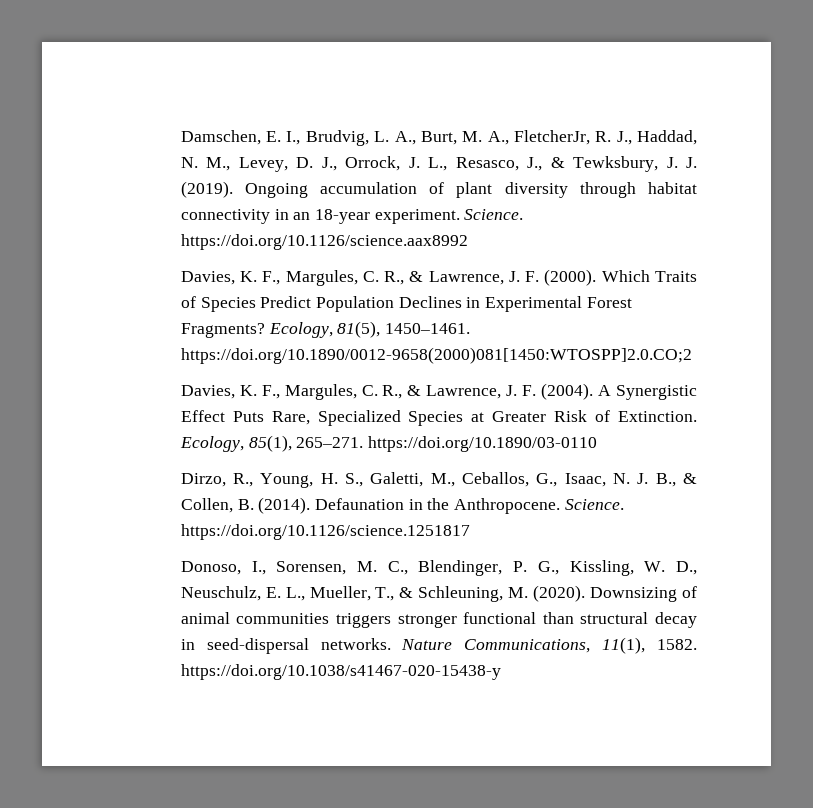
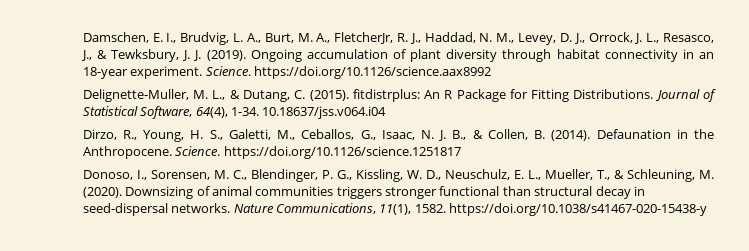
- Davies, K. F., Margules, C. R., & Lawrence, J. F. (2000). Which Traits of Species Predict Population Declines in Experimental Forest Fragments? Ecology, 81(5), 1450–1461. https://doi.org/10.1890/0012-9658(2000)081[1450:WTOSPP]2.0.CO;2
- Davies, K. F., Margules, C. R., & Lawrence, J. F. (2004). A Synergistic Effect Puts Rare, Specialized Species at Greater Risk of Extinction. Ecology, 85(1), 265–271. https://doi.org/10.1890/03-0110
+ Delignette-Muller, M. L., & Dutang, C. (2015). fitdistrplus: An R Package for Fitting Distributions. Journal of Statistical Software, 64(4), 1-34. 10.18637/jss.v064.i04

